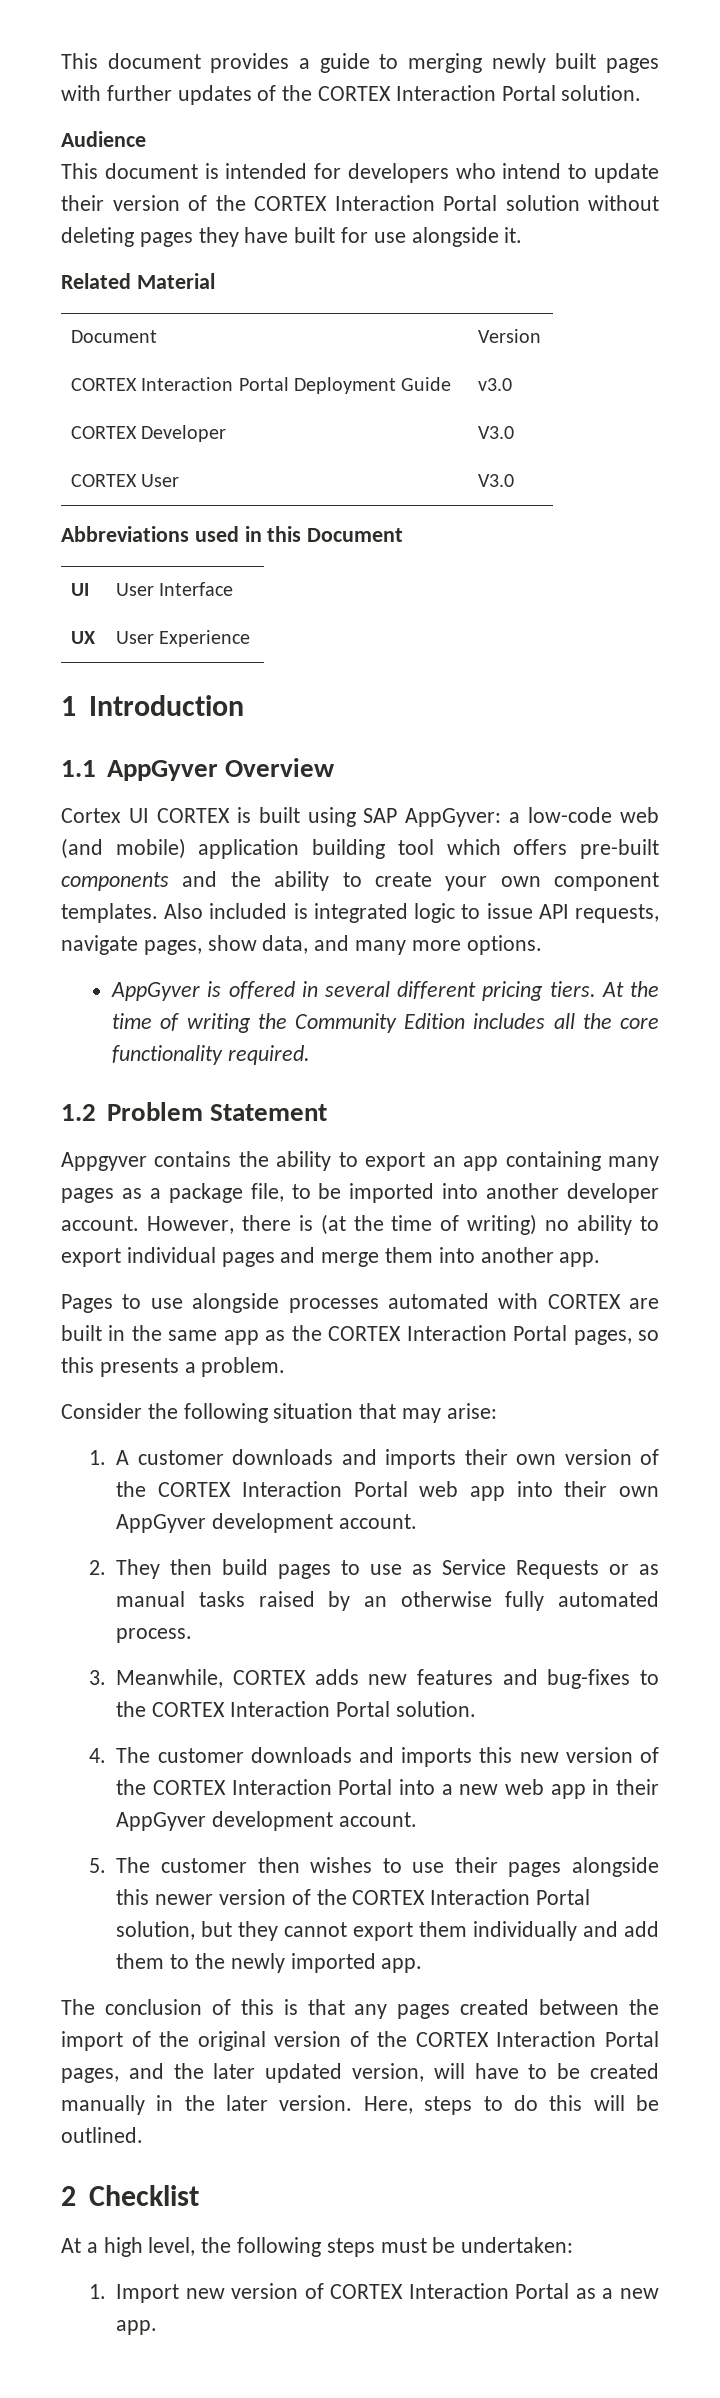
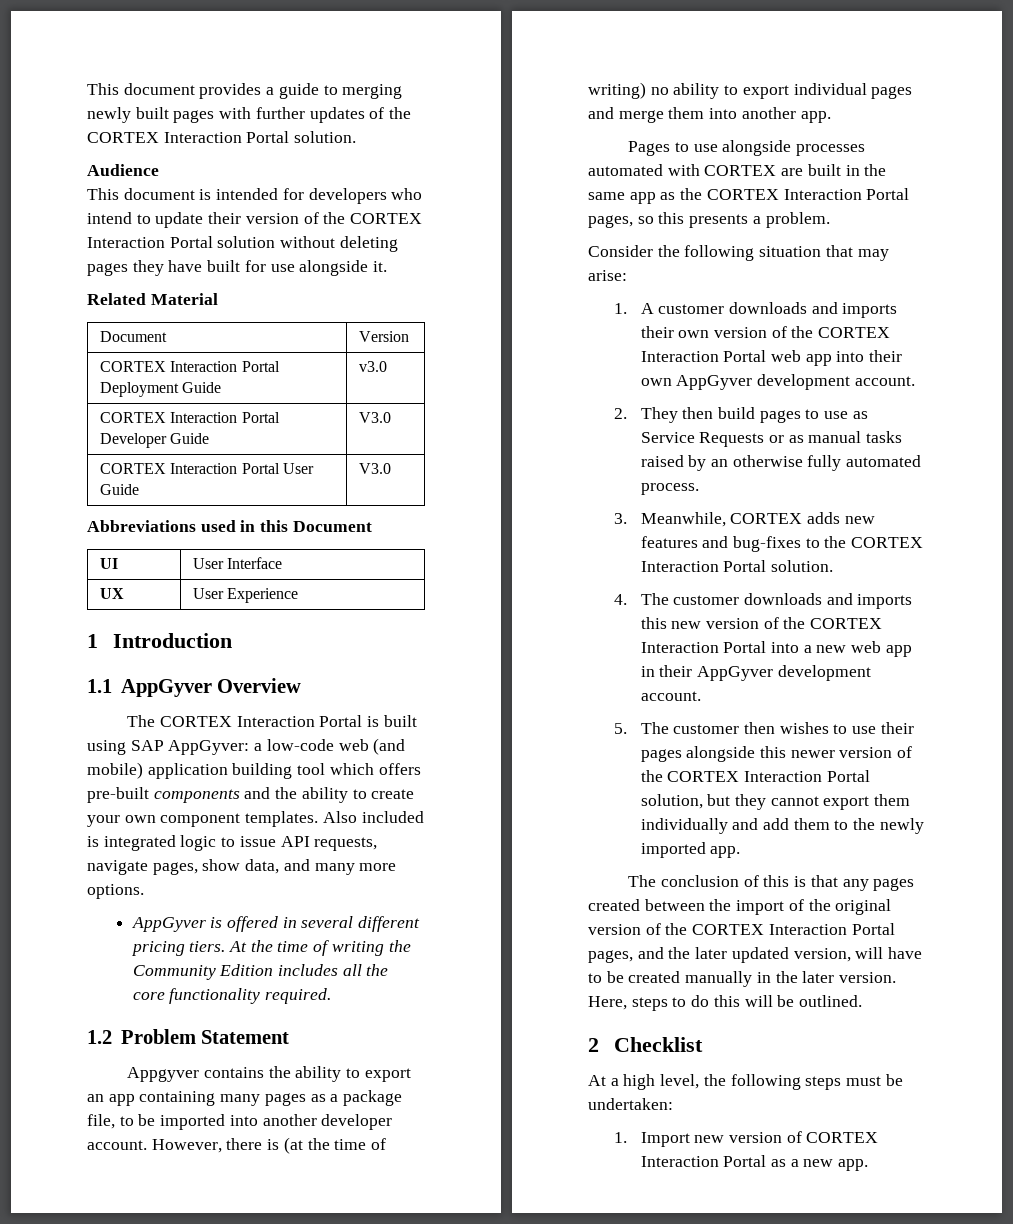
- CORTEX Developer | V3.0
+ CORTEX Interaction Portal Developer Guide | V3.0
- CORTEX User | V3.0
+ CORTEX Interaction Portal User Guide | V3.0
- Cortex UI CORTEX is built using SAP AppGyver: a low-code web (and mobile) application building tool which offers pre-built components and the ability to create your own component templates.
+ The CORTEX Interaction Portal is built using SAP AppGyver: a low-code web (and mobile) application building tool which offers pre-built components and the ability to create your own component templates.

